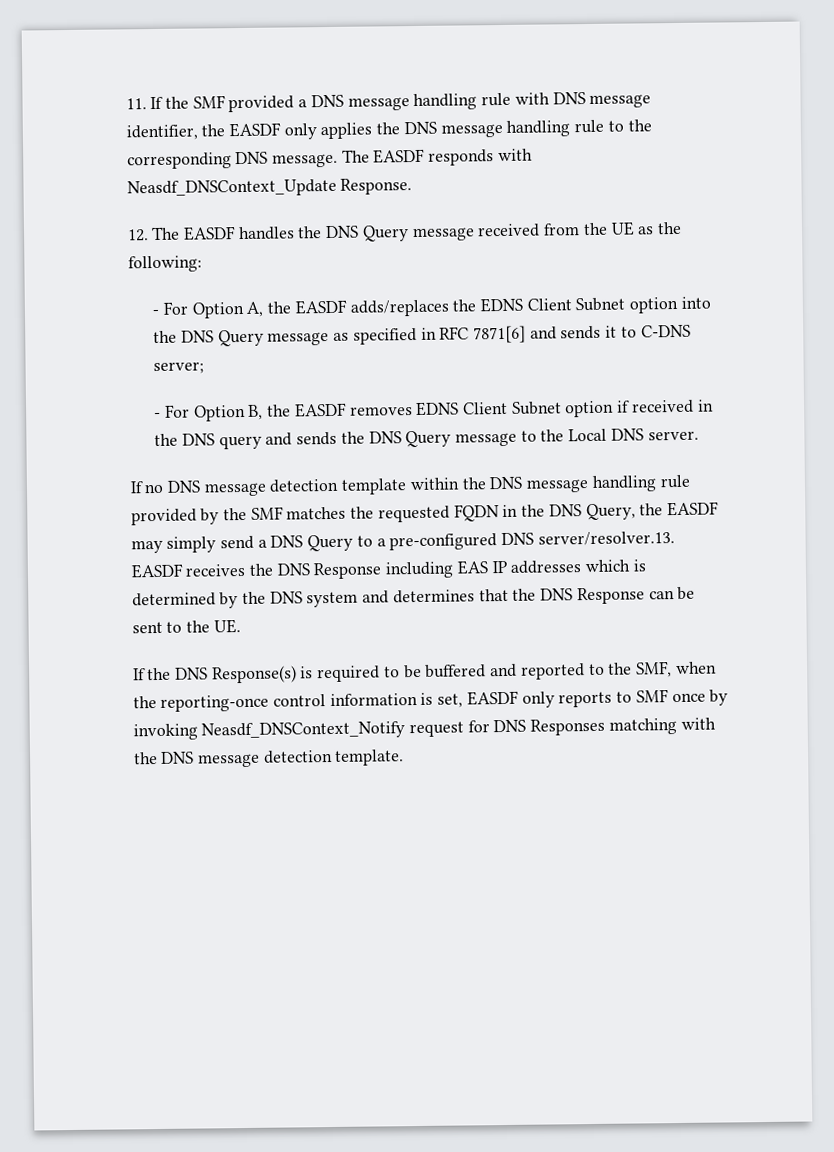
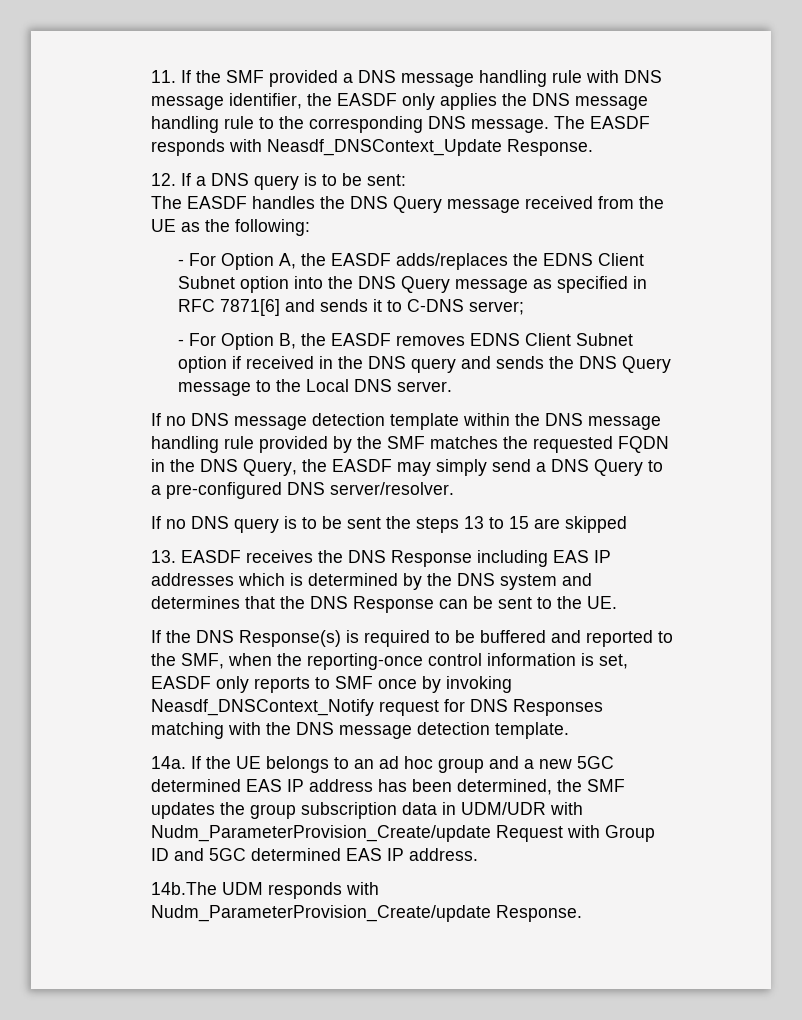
- 12. The EASDF handles the DNS Query message received from the UE as the following:
+ 12. If a DNS query is to be sent:
+ The EASDF handles the DNS Query message received from the UE as the following:
- If no DNS message detection template within the DNS message handling rule provided by the SMF matches the requested FQDN in the DNS Query, the EASDF may simply send a DNS Query to a pre-configured DNS server/resolver.13. EASDF receives the DNS Response including EAS IP addresses which is determined by the DNS system and determines that the DNS Response can be sent to the UE.
+ If no DNS message detection template within the DNS message handling rule provided by the SMF matches the requested FQDN in the DNS Query, the EASDF may simply send a DNS Query to a pre-configured DNS server/resolver.
+ If no DNS query is to be sent the steps 13 to 15 are skipped
+ 13. EASDF receives the DNS Response including EAS IP addresses which is determined by the DNS system and determines that the DNS Response can be sent to the UE.
+ 14a. If the UE belongs to an ad hoc group and a new 5GC determined EAS IP address has been determined, the SMF updates the group subscription data in UDM/UDR with Nudm_ParameterProvision_Create/update Request with Group ID and 5GC determined EAS IP address.
+ 14b.The UDM responds with Nudm_ParameterProvision_Create/update Response.

